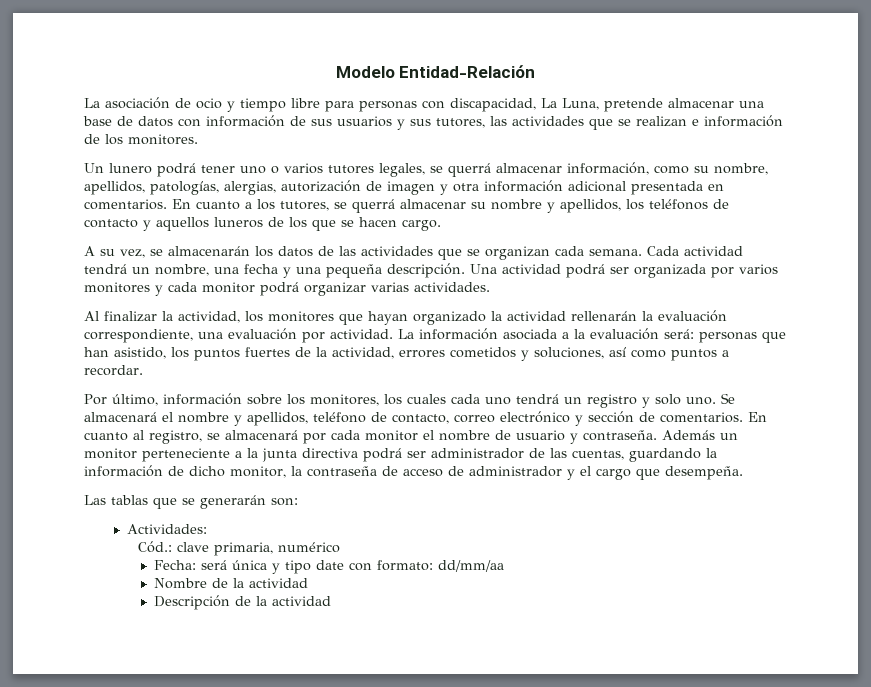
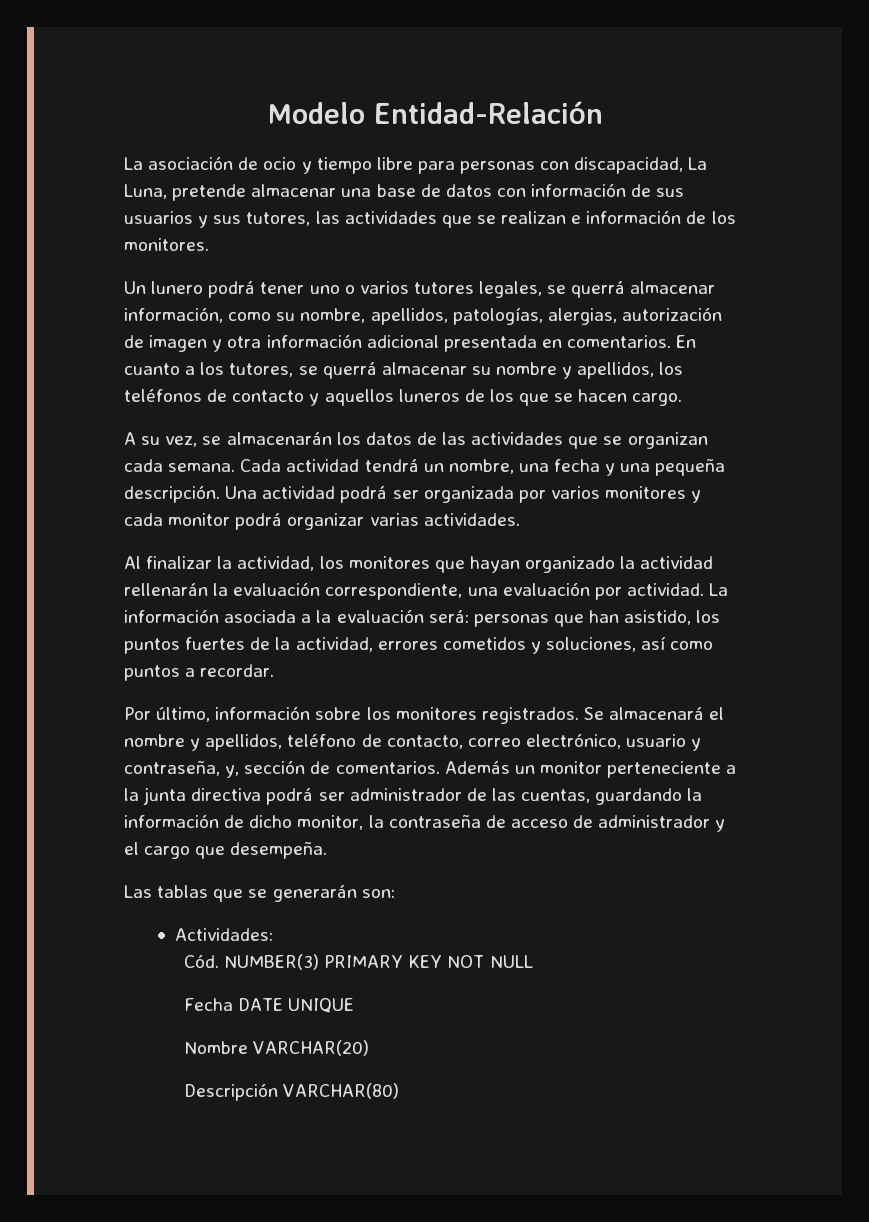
- Por último, información sobre los monitores, los cuales cada uno tendrá un registro y solo uno.
+ Por último, información sobre los monitores registrados.
- Se almacenará el nombre y apellidos, teléfono de contacto, correo electrónico y sección de comentarios. En cuanto al registro, se almacenará por cada monitor el nombre de usuario y contraseña.
+ Se almacenará el nombre y apellidos, teléfono de contacto, correo electrónico, usuario y contraseña, y, sección de comentarios.
- Cód.: clave primaria, numérico
- Fecha: será única y tipo date con formato: dd/mm/aa
- Nombre de la actividad
- Descripción de la actividad
+ Cód. NUMBER(3) PRIMARY KEY NOT NULL
+ Fecha DATE UNIQUE
+ Nombre VARCHAR(20)
+ Descripción VARCHAR(80)

